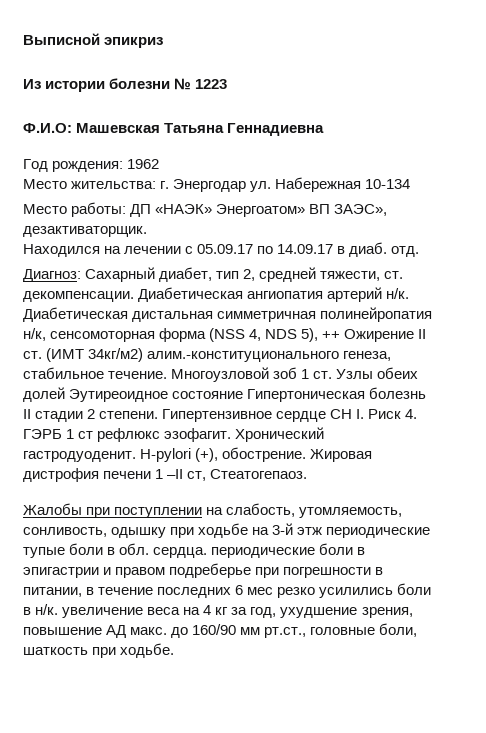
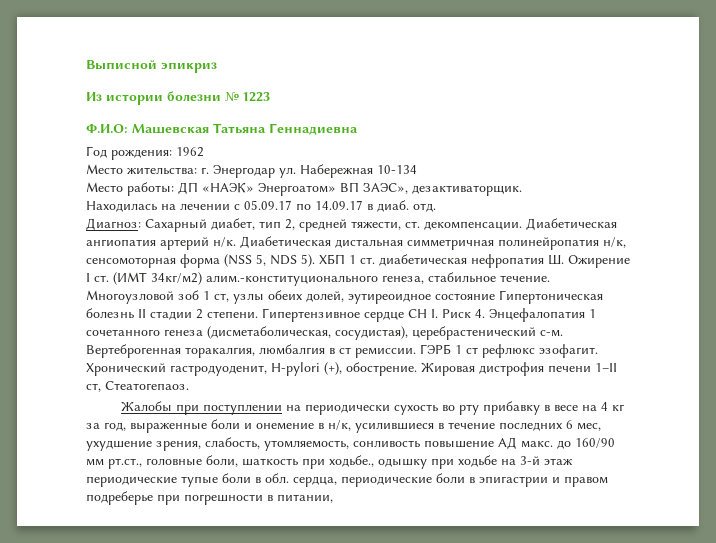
- Находился на лечении с 05.09.17 по 14.09.17 в диаб. отд.
+ Находилась на лечении с 05.09.17 по 14.09.17 в диаб. отд.
- Диабетическая дистальная симметричная полинейропатия н/к, сенсомоторная форма (NSS 4, NDS 5), ++ Ожирение II ст. (ИМТ 34кг/м2) алим.-конституционального генеза, стабильное течение.
+ Диабетическая дистальная симметричная полинейропатия н/к, сенсомоторная форма (NSS 5, NDS 5). ХБП 1 ст. диабетическая нефропатия Ш. Ожирение I ст. (ИМТ 34кг/м2) алим.-конституционального генеза, стабильное течение.
- Многоузловой зоб 1 ст. Узлы обеих долей Эутиреоидное состояние Гипертоническая болезнь II стадии 2 степени.
+ Многоузловой зоб 1 ст, узлы обеих долей, эутиреоидное состояние Гипертоническая болезнь II стадии 2 степени.
- Гипертензивное сердце СН I. Риск 4. ГЭРБ 1 ст рефлюкс эзофагит.
+ Гипертензивное сердце СН I. Риск 4. Энцефалопатия 1 сочетанного генеза (дисметаболическая, сосудистая), церебрастенический с-м. Вертеброгенная торакалгия, люмбалгия в ст ремиссии. ГЭРБ 1 ст рефлюкс эзофагит.
- Хронический гастродуоденит. H-pylori (+), обострение.
+ Хронический гастродуоденит, H-pylori (+), обострение.
- Жировая дистрофия печени 1 –II ст, Стеатогепаоз.
+ Жировая дистрофия печени 1–II ст, Стеатогепаоз.
- Жалобы при поступлении на слабость, утомляемость, сонливость, одышку при ходьбе на 3-й этж периодические тупые боли в обл. сердца. периодические боли в эпигастрии и правом подреберье при погрешности в питании, в течение последних 6 мес резко усилились боли в н/к. увеличение веса на 4 кг за год, ухудшение зрения, повышение АД макс. до 160/90 мм рт.ст., головные боли, шаткость при ходьбе.
+ Жалобы при поступлении на периодически сухость во рту прибавку в весе на 4 кг за год, выраженные боли и онемение в н/к, усилившиеся в течение последних 6 мес, ухудшение зрения, слабость, утомляемость, сонливость повышение АД макс. до 160/90 мм рт.ст., головные боли, шаткость при ходьбе., одышку при ходьбе на 3-й этаж периодические тупые боли в обл. сердца, периодические боли в эпигастрии и правом подреберье при погрешности в питании,

